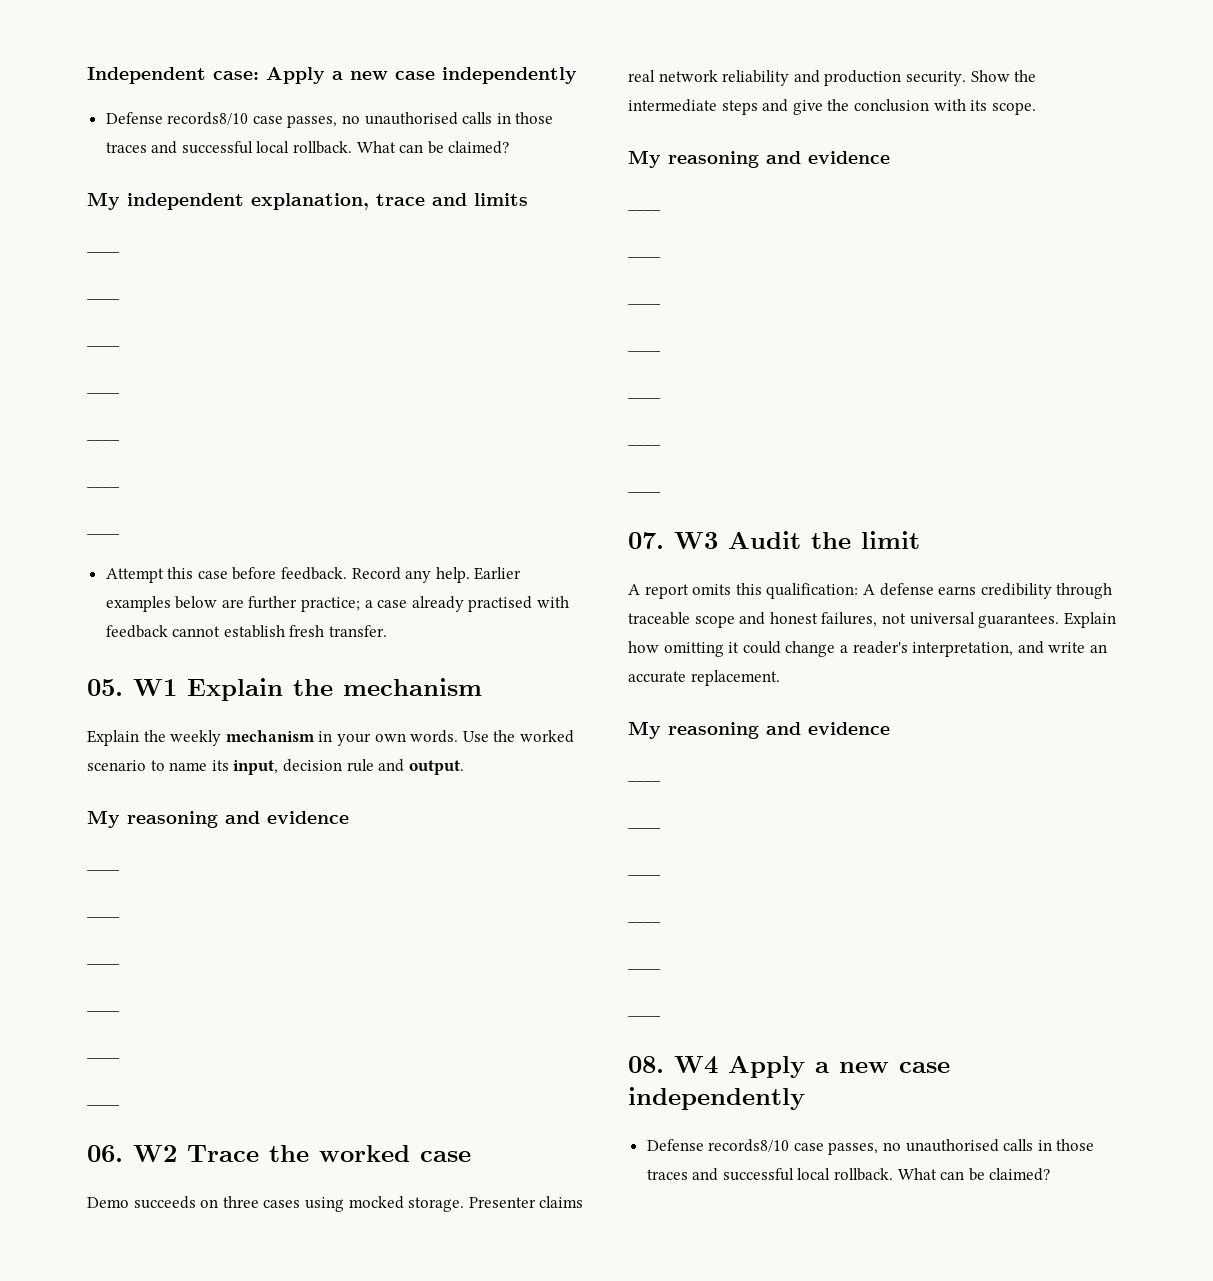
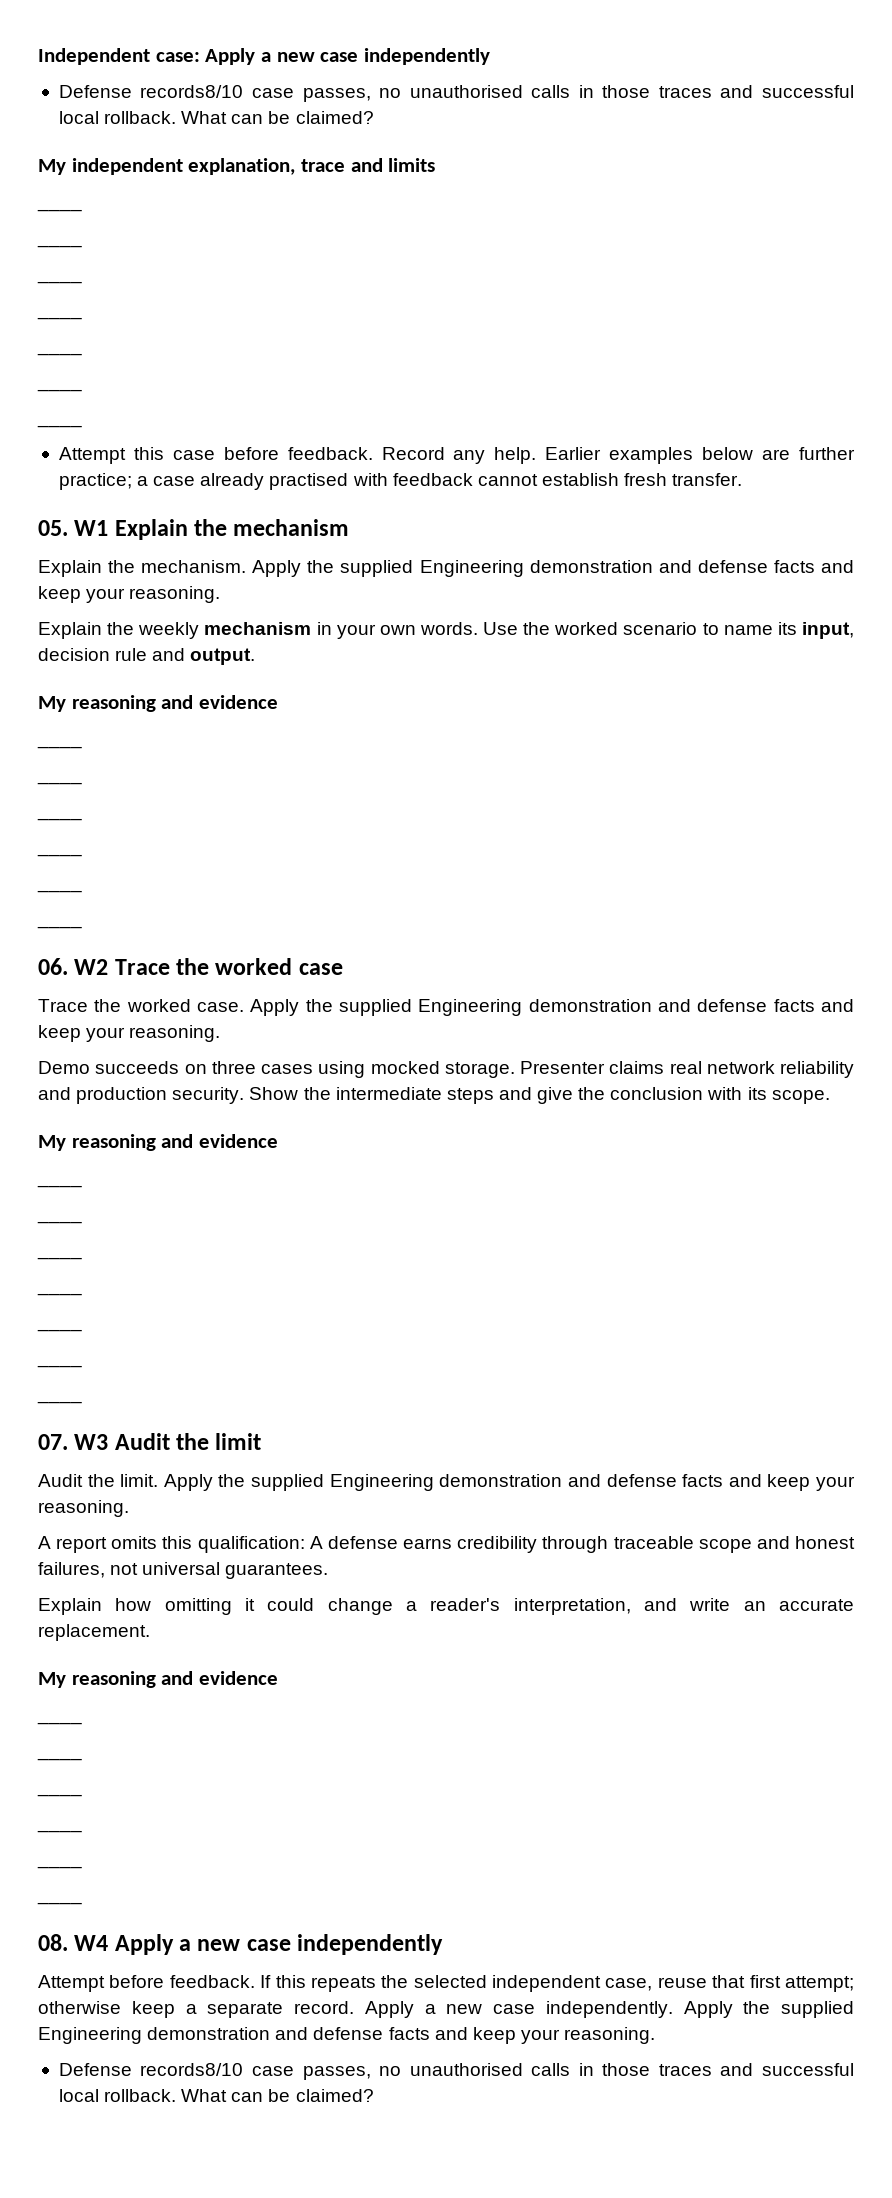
+ Explain the mechanism. Apply the supplied Engineering demonstration and defense facts and keep your reasoning.
+ Trace the worked case. Apply the supplied Engineering demonstration and defense facts and keep your reasoning.
+ Audit the limit. Apply the supplied Engineering demonstration and defense facts and keep your reasoning.
- A report omits this qualification: A defense earns credibility through traceable scope and honest failures, not universal guarantees. Explain how omitting it could change a reader's interpretation, and write an accurate replacement.
+ A report omits this qualification: A defense earns credibility through traceable scope and honest failures, not universal guarantees.
+ Explain how omitting it could change a reader's interpretation, and write an accurate replacement.
+ Attempt before feedback. If this repeats the selected independent case, reuse that first attempt; otherwise keep a separate record. Apply a new case independently. Apply the supplied Engineering demonstration and defense facts and keep your reasoning.

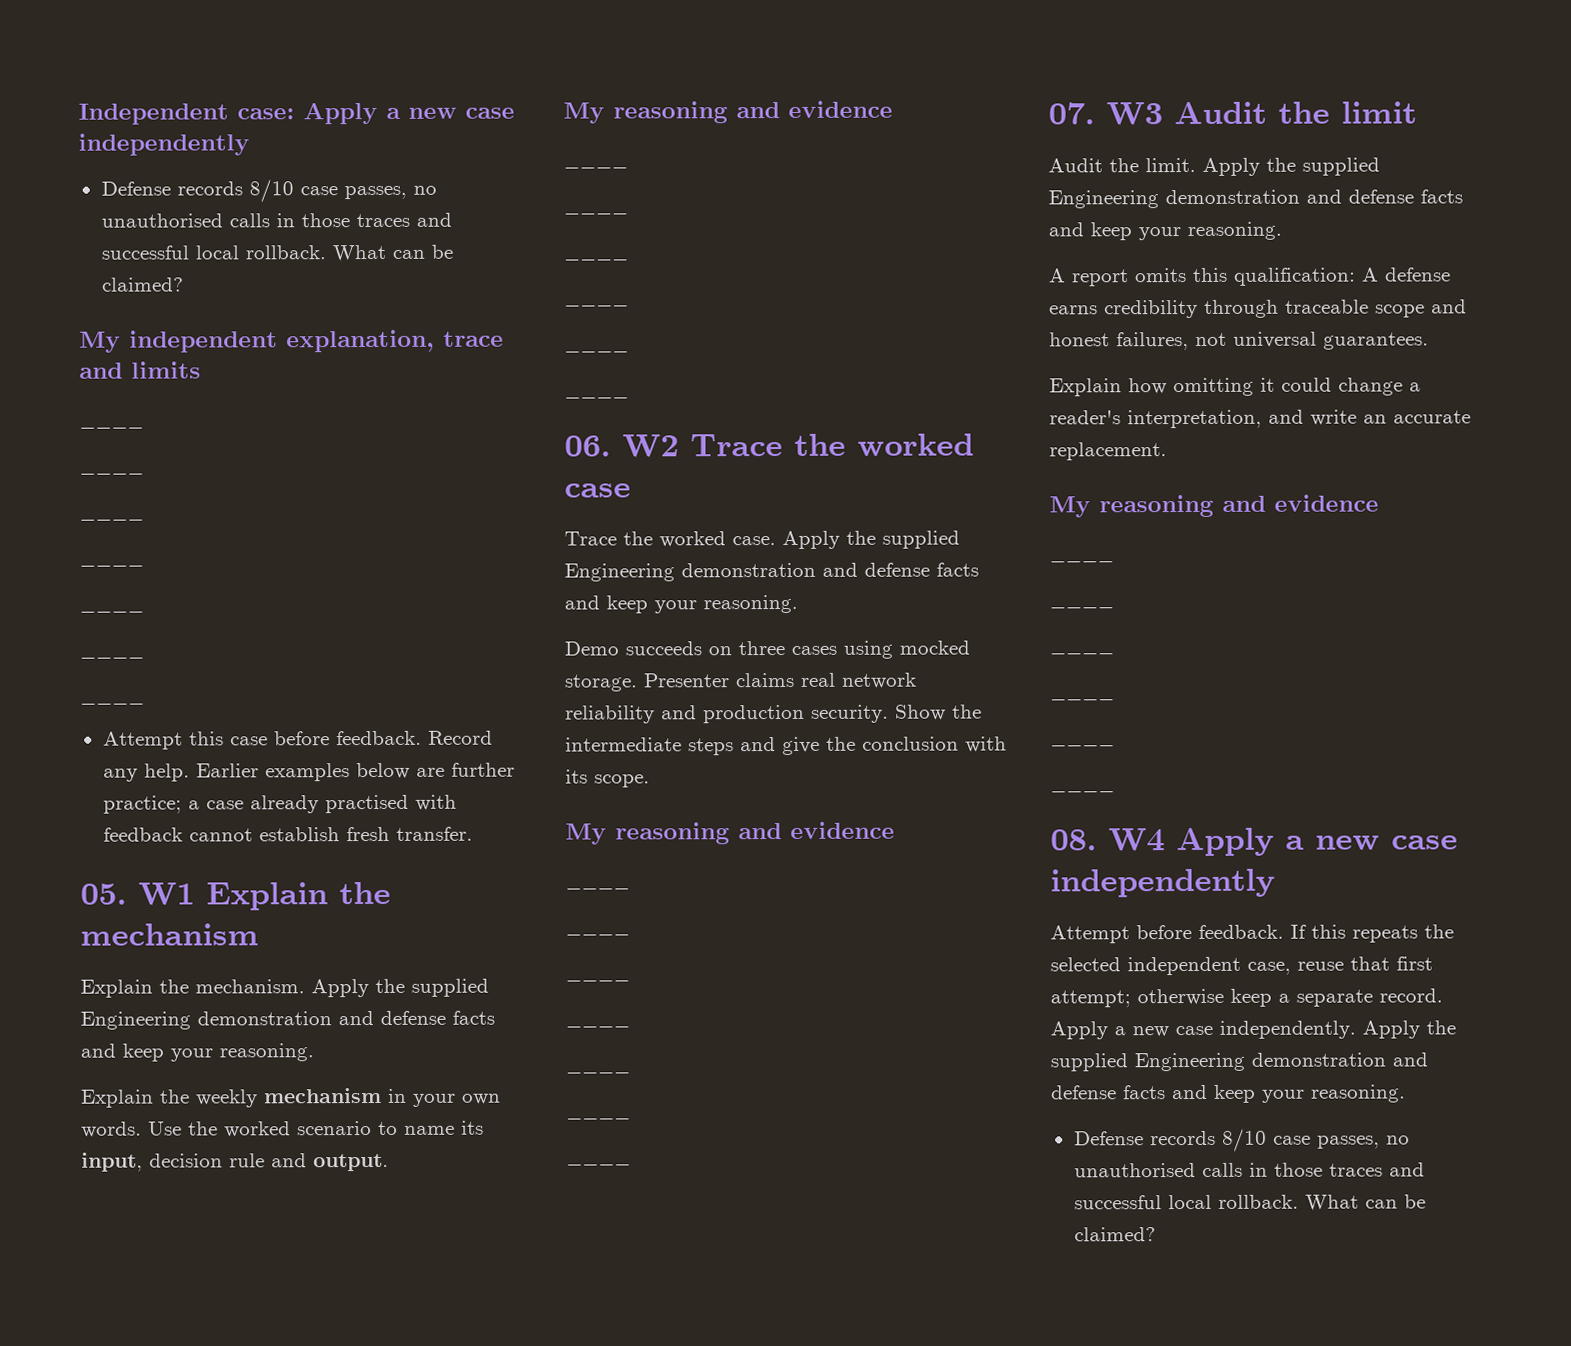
  Independent case: Apply a new case independently
- Defense records8/10 case passes, no unauthorised calls in those traces and successful local rollback.
+ Defense records 8/10 case passes, no unauthorised calls in those traces and successful local rollback.
  Apply a new case independently. Apply the supplied Engineering demonstration and defense facts and keep your reasoning.
- Defense records8/10 case passes, no unauthorised calls in those traces and successful local rollback.
+ Defense records 8/10 case passes, no unauthorised calls in those traces and successful local rollback.

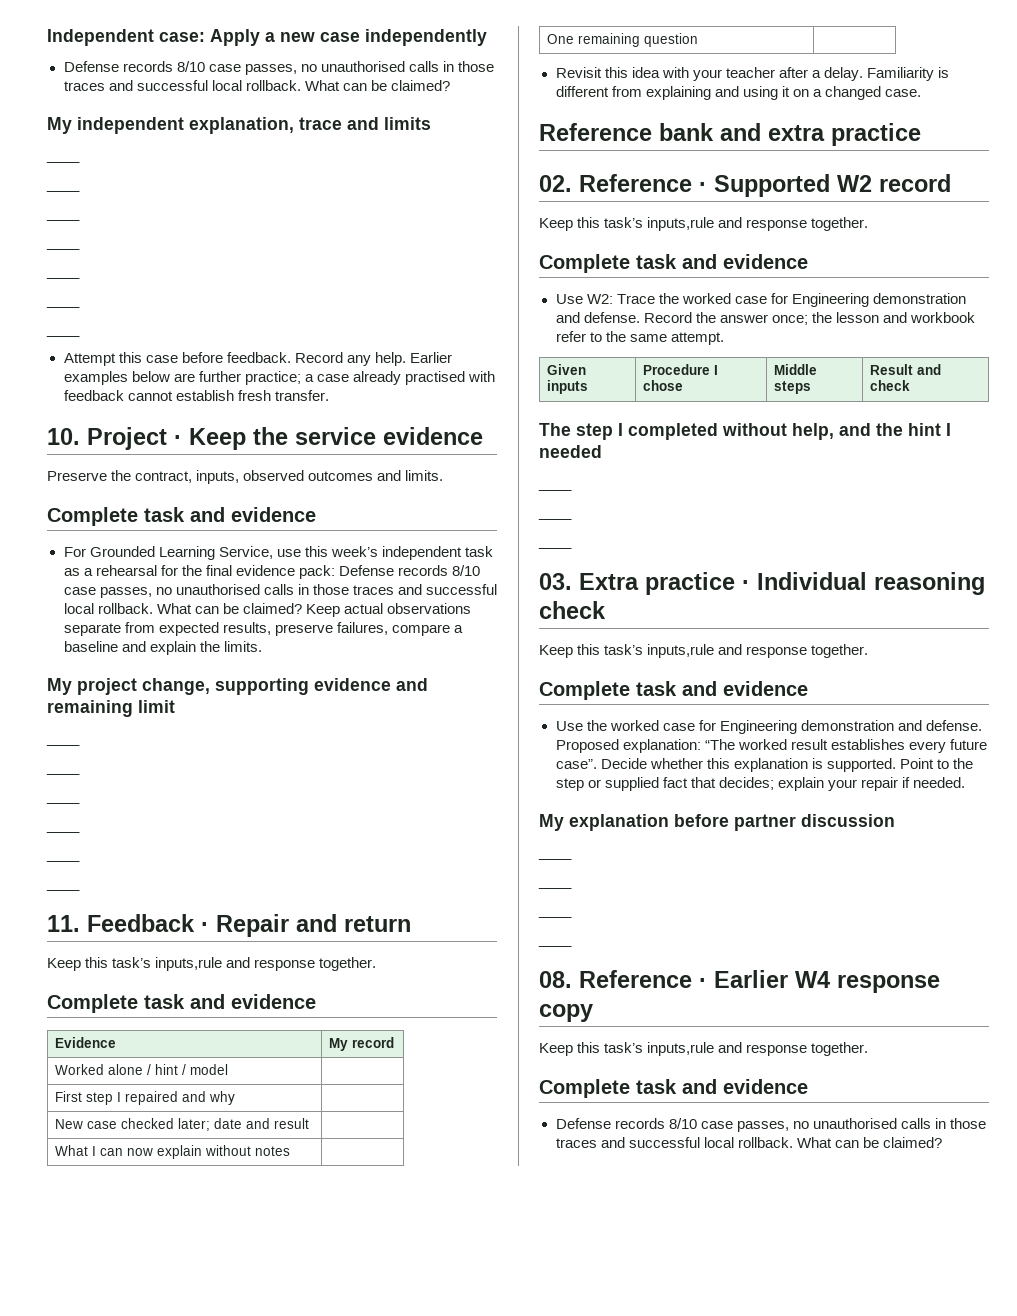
- 05. W1 Explain the mechanism
- Explain the mechanism. Apply the supplied Engineering demonstration and defense facts and keep your reasoning.
- Explain the weekly mechanism in your own words. Use the worked scenario to name its input, decision rule and output.
- My reasoning and evidence
+ 10. Project · Keep the service evidence
+ Preserve the contract, inputs, observed outcomes and limits.
+ Complete task and evidence
+ For Grounded Learning Service, use this week’s independent task as a rehearsal for the final evidence pack: Defense records 8/10 case passes, no unauthorised calls in those traces and successful local rollback. What can be claimed? Keep actual observations separate from expected results, preserve failures, compare a baseline and explain the limits.
+ My project change, supporting evidence and remaining limit
  ____
  ____
  ____
  ____
  ____
  ____
- 06. W2 Trace the worked case
- Trace the worked case. Apply the supplied Engineering demonstration and defense facts and keep your reasoning.
- Demo succeeds on three cases using mocked storage. Presenter claims real network reliability and production security. Show the intermediate steps and give the conclusion with its scope.
- My reasoning and evidence
+ 11. Feedback · Repair and return
+ Keep this task’s inputs,rule and response together.
+ Complete task and evidence
+ Evidence | My record
+ Worked alone / hint / model |
+ First step I repaired and why |
+ New case checked later; date and result |
+ What I can now explain without notes |
+ One remaining question |
+ Revisit this idea with your teacher after a delay. Familiarity is different from explaining and using it on a changed case.
+ Reference bank and extra practice
+ 02. Reference · Supported W2 record
+ Keep this task’s inputs,rule and response together.
+ Complete task and evidence
+ Use W2: Trace the worked case for Engineering demonstration and defense. Record the answer once; the lesson and workbook refer to the same attempt.
+ Given inputs | Procedure I chose | Middle steps | Result and check
+ The step I completed without help, and the hint I needed
  ____
  ____
  ____
- ____
- ____
- ____
- ____
- 07. W3 Audit the limit
- Audit the limit. Apply the supplied Engineering demonstration and defense facts and keep your reasoning.
- A report omits this qualification: A defense earns credibility through traceable scope and honest failures, not universal guarantees.
- Explain how omitting it could change a reader's interpretation, and write an accurate replacement.
- My reasoning and evidence
- ____
- ____
+ 03. Extra practice · Individual reasoning check
+ Keep this task’s inputs,rule and response together.
+ Complete task and evidence
+ Use the worked case for Engineering demonstration and defense. Proposed explanation: “The worked result establishes every future case”. Decide whether this explanation is supported. Point to the step or supplied fact that decides; explain your repair if needed.
+ My explanation before partner discussion
- 08. W4 Apply a new case independently
- Attempt before feedback. If this repeats the selected independent case, reuse that first attempt; otherwise keep a separate record. Apply a new case independently. Apply the supplied Engineering demonstration and defense facts and keep your reasoning.
+ 08. Reference · Earlier W4 response copy
+ Keep this task’s inputs,rule and response together.
+ Complete task and evidence

